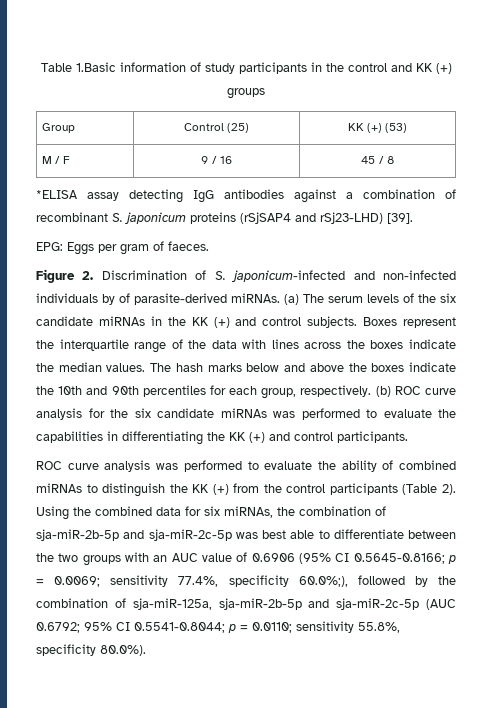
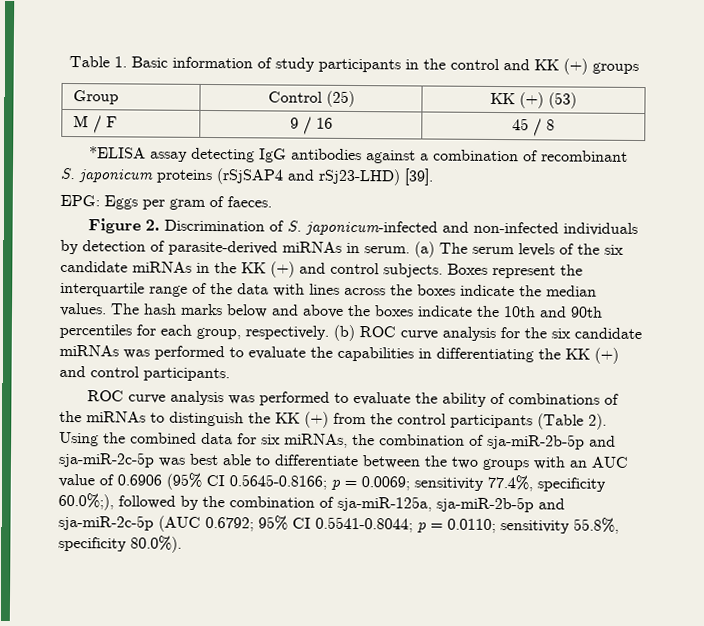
- Table 1.Basic information of study participants in the control and KK (+) groups
+ Table 1. Basic information of study participants in the control and KK (+) groups
- Figure 2. Discrimination of S. japonicum-infected and non-infected individuals by of parasite-derived miRNAs.
+ Figure 2. Discrimination of S. japonicum-infected and non-infected individuals by detection of parasite-derived miRNAs in serum.
- ROC curve analysis was performed to evaluate the ability of combined miRNAs to distinguish the KK (+) from the control participants (Table 2).
+ ROC curve analysis was performed to evaluate the ability of combinations of the miRNAs to distinguish the KK (+) from the control participants (Table 2).

